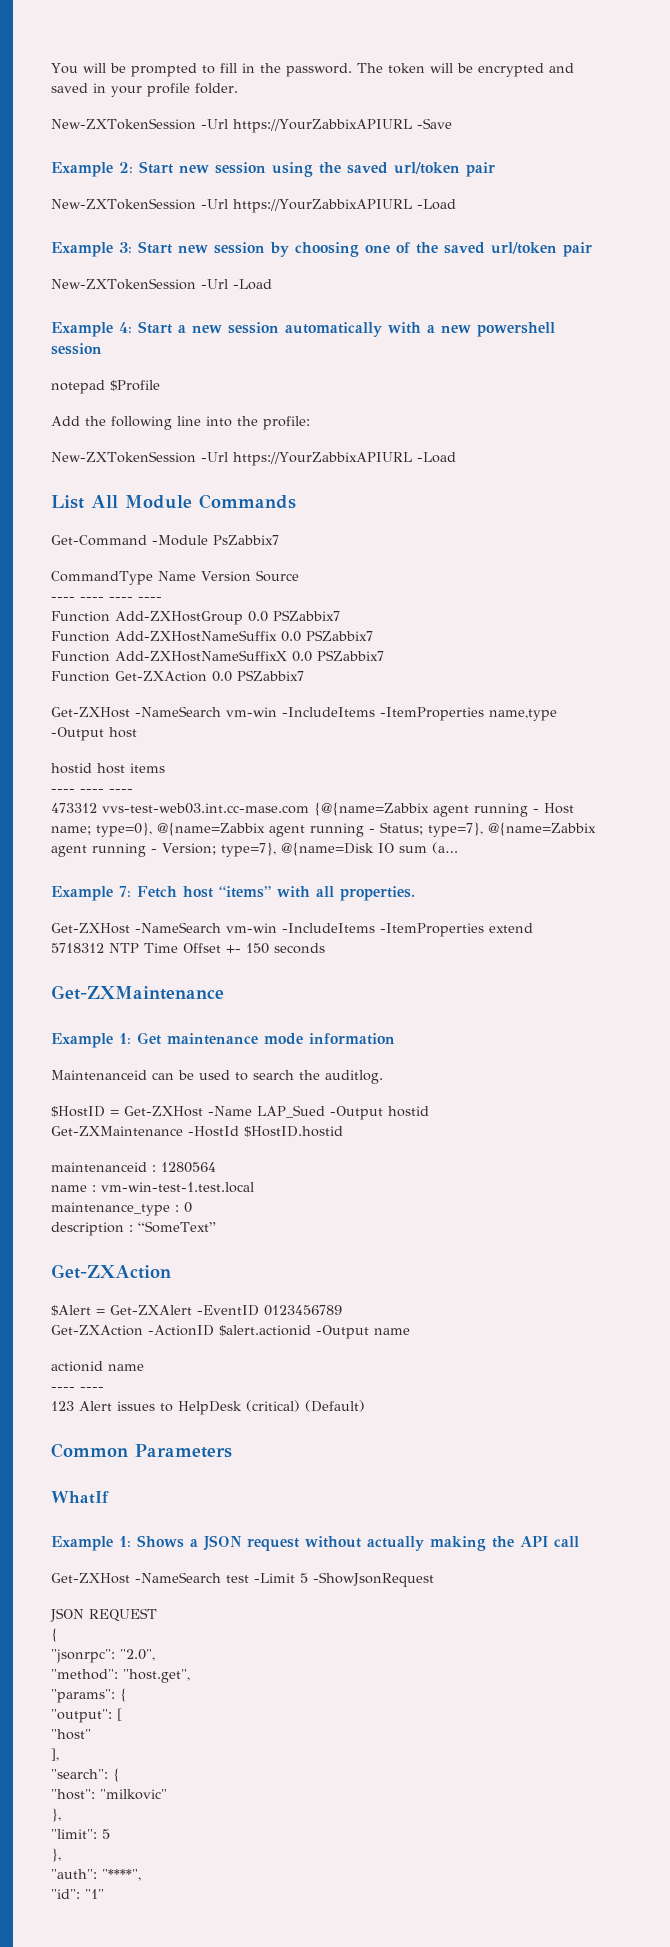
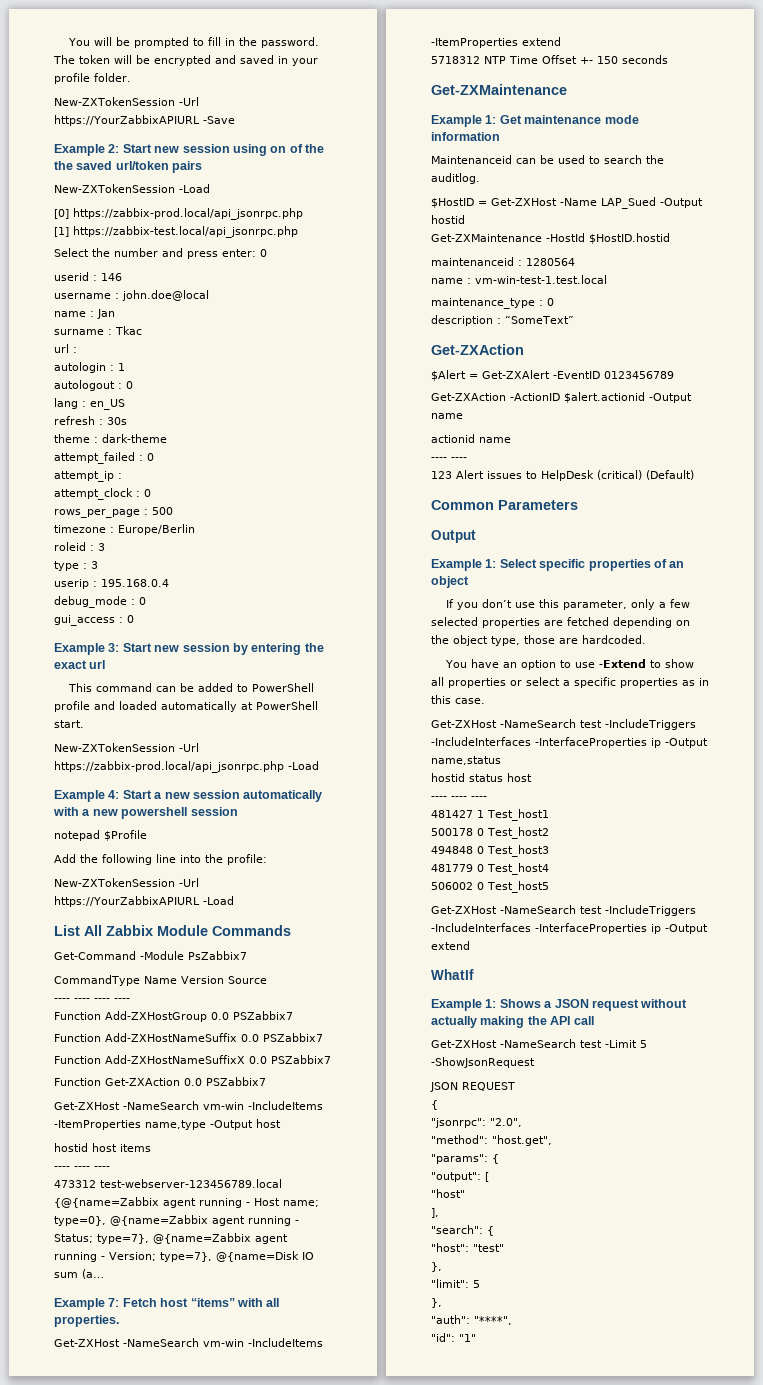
- Example 2: Start new session using the saved url/token pair
- New-ZXTokenSession -Url https://YourZabbixAPIURL -Load
+ Example 2: Start new session using on of the the saved url/token pairs
+ New-ZXTokenSession -Load
+ [0] https://zabbix-prod.local/api_jsonrpc.php
+ [1] https://zabbix-test.local/api_jsonrpc.php
+ Select the number and press enter: 0
+ userid : 146
+ username : john.doe@local
+ name : Jan
+ surname : Tkac
+ url :
+ autologin : 1
+ autologout : 0
+ lang : en_US
+ refresh : 30s
+ theme : dark-theme
+ attempt_failed : 0
+ attempt_ip :
+ attempt_clock : 0
+ rows_per_page : 500
+ timezone : Europe/Berlin
+ roleid : 3
+ type : 3
+ userip : 195.168.0.4
+ debug_mode : 0
+ gui_access : 0
- Example 3: Start new session by choosing one of the saved url/token pair
- New-ZXTokenSession -Url -Load
+ Example 3: Start new session by entering the exact url
+ This command can be added to PowerShell profile and loaded automatically at PowerShell start.
+ New-ZXTokenSession -Url https://zabbix-prod.local/api_jsonrpc.php -Load
- List All Module Commands
+ List All Zabbix Module Commands
- 473312 vvs-test-web03.int.cc-mase.com {@{name=Zabbix agent running - Host name; type=0}, @{name=Zabbix agent running - Status; type=7}, @{name=Zabbix agent running - Version; type=7}, @{name=Disk IO sum (a…
+ 473312 test-webserver-123456789.local {@{name=Zabbix agent running - Host name; type=0}, @{name=Zabbix agent running - Status; type=7}, @{name=Zabbix agent running - Version; type=7}, @{name=Disk IO sum (a…
+ Output
+ Example 1: Select specific properties of an object
+ If you don’t use this parameter, only a few selected properties are fetched depending on the object type, those are hardcoded.
+ You have an option to use -Extend to show all properties or select a specific properties as in this case.
+ Get-ZXHost -NameSearch test -IncludeTriggers -IncludeInterfaces -InterfaceProperties ip -Output name,status
+ hostid status host
+ ---- ---- ----
+ 481427 1 Test_host1
+ 500178 0 Test_host2
+ 494848 0 Test_host3
+ 481779 0 Test_host4
+ 506002 0 Test_host5
+ Get-ZXHost -NameSearch test -IncludeTriggers -IncludeInterfaces -InterfaceProperties ip -Output extend
- "host": "milkovic"
+ "host": "test"

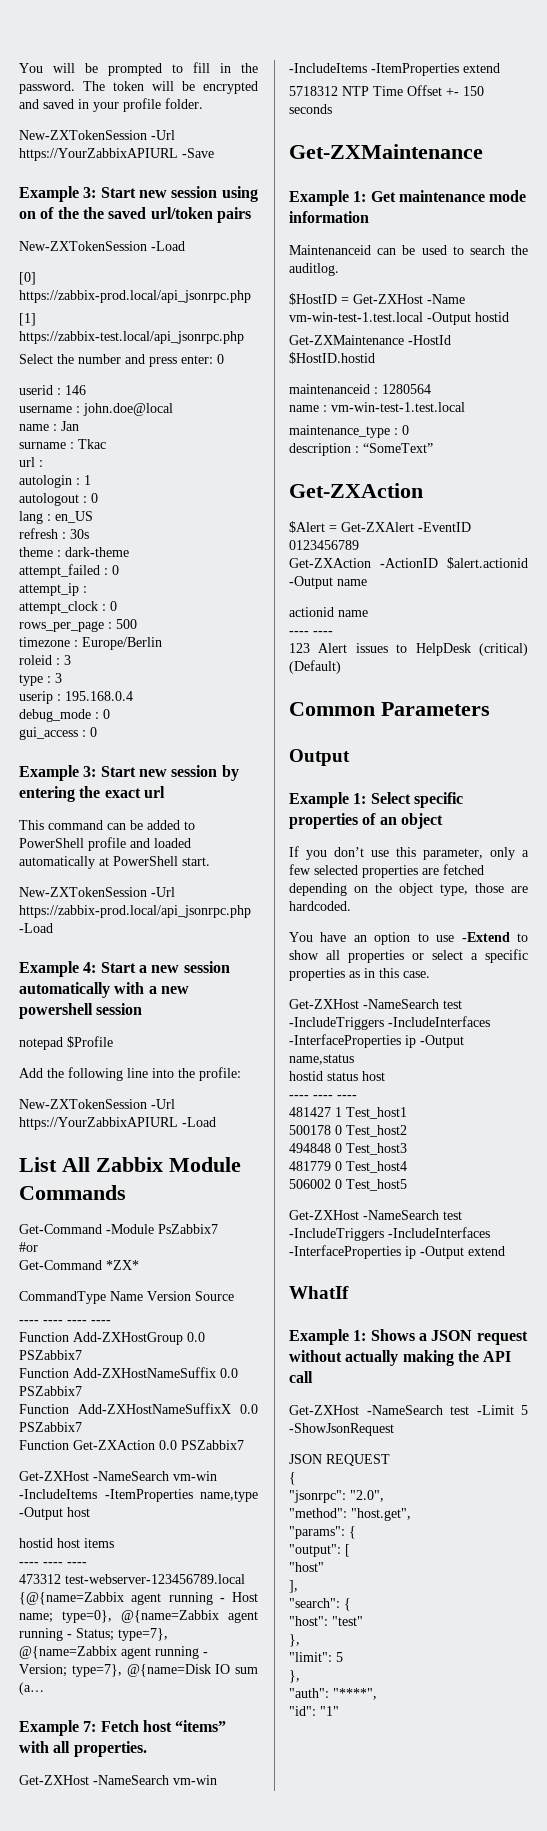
- Example 2: Start new session using on of the the saved url/token pairs
+ Example 3: Start new session using on of the the saved url/token pairs
+ #or
+ Get-Command *ZX*
- $HostID = Get-ZXHost -Name LAP_Sued -Output hostid
+ $HostID = Get-ZXHost -Name vm-win-test-1.test.local -Output hostid

